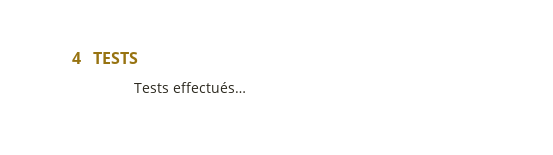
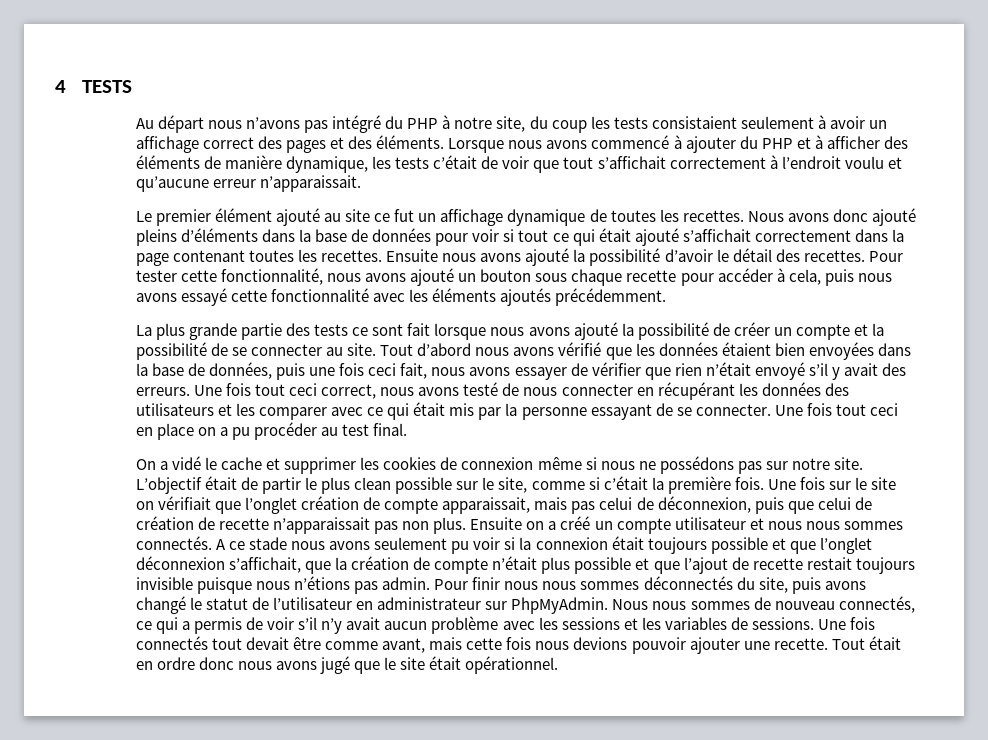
- Tests effectués…
+ Au départ nous n’avons pas intégré du PHP à notre site, du coup les tests consistaient seulement à avoir un affichage correct des pages et des éléments. Lorsque nous avons commencé à ajouter du PHP et à afficher des éléments de manière dynamique, les tests c’était de voir que tout s’affichait correctement à l’endroit voulu et qu’aucune erreur n’apparaissait.
+ Le premier élément ajouté au site ce fut un affichage dynamique de toutes les recettes. Nous avons donc ajouté pleins d’éléments dans la base de données pour voir si tout ce qui était ajouté s’affichait correctement dans la page contenant toutes les recettes. Ensuite nous avons ajouté la possibilité d’avoir le détail des recettes. Pour tester cette fonctionnalité, nous avons ajouté un bouton sous chaque recette pour accéder à cela, puis nous avons essayé cette fonctionnalité avec les éléments ajoutés précédemment.
+ La plus grande partie des tests ce sont fait lorsque nous avons ajouté la possibilité de créer un compte et la possibilité de se connecter au site. Tout d’abord nous avons vérifié que les données étaient bien envoyées dans la base de données, puis une fois ceci fait, nous avons essayer de vérifier que rien n’était envoyé s’il y avait des erreurs. Une fois tout ceci correct, nous avons testé de nous connecter en récupérant les données des utilisateurs et les comparer avec ce qui était mis par la personne essayant de se connecter. Une fois tout ceci en place on a pu procéder au test final.
+ On a vidé le cache et supprimer les cookies de connexion même si nous ne possédons pas sur notre site. L’objectif était de partir le plus clean possible sur le site, comme si c’était la première fois. Une fois sur le site on vérifiait que l’onglet création de compte apparaissait, mais pas celui de déconnexion, puis que celui de création de recette n’apparaissait pas non plus. Ensuite on a créé un compte utilisateur et nous nous sommes connectés. A ce stade nous avons seulement pu voir si la connexion était toujours possible et que l’onglet déconnexion s’affichait, que la création de compte n’était plus possible et que l’ajout de recette restait toujours invisible puisque nous n’étions pas admin. Pour finir nous nous sommes déconnectés du site, puis avons changé le statut de l’utilisateur en administrateur sur PhpMyAdmin. Nous nous sommes de nouveau connectés, ce qui a permis de voir s’il n’y avait aucun problème avec les sessions et les variables de sessions. Une fois connectés tout devait être comme avant, mais cette fois nous devions pouvoir ajouter une recette. Tout était en ordre donc nous avons jugé que le site était opérationnel.

